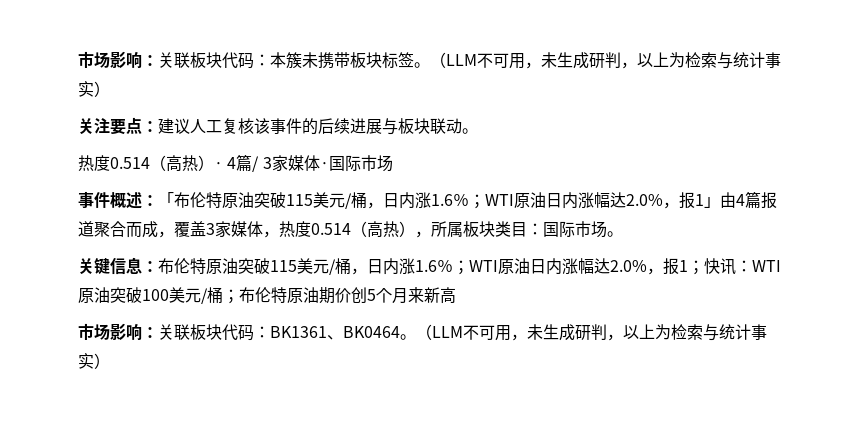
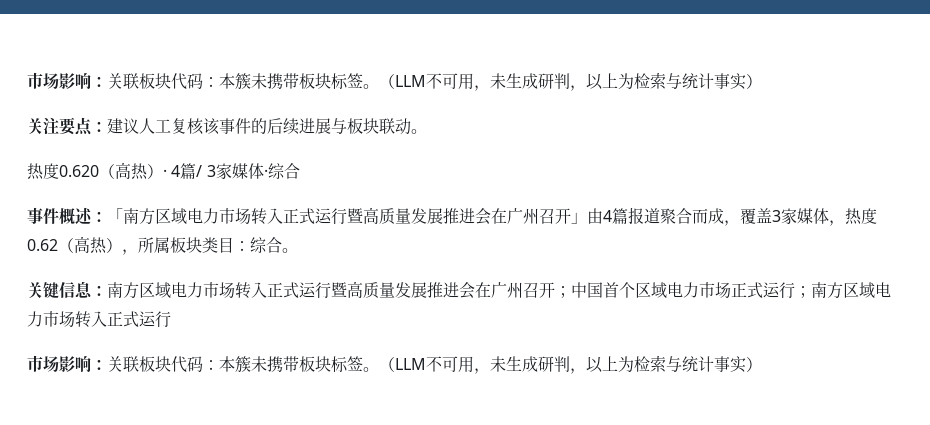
- 热度0.514（高热）· 4篇/ 3家媒体·国际市场
+ 热度0.620（高热）· 4篇/ 3家媒体·综合
- 事件概述：「布伦特原油突破115美元/桶，日内涨1.6％；WTI原油日内涨幅达2.0%，报1」由4篇报道聚合而成，覆盖3家媒体，热度0.514（高热），所属板块类目：国际市场。
+ 事件概述：「南方区域电力市场转入正式运行暨高质量发展推进会在广州召开」由4篇报道聚合而成，覆盖3家媒体，热度0.62（高热），所属板块类目：综合。
- 关键信息：布伦特原油突破115美元/桶，日内涨1.6％；WTI原油日内涨幅达2.0%，报1；快讯：WTI原油突破100美元/桶；布伦特原油期价创5个月来新高
- 市场影响：关联板块代码：BK1361、BK0464。
+ 关键信息：南方区域电力市场转入正式运行暨高质量发展推进会在广州召开；中国首个区域电力市场正式运行；南方区域电力市场转入正式运行
+ 市场影响：关联板块代码：本簇未携带板块标签。

